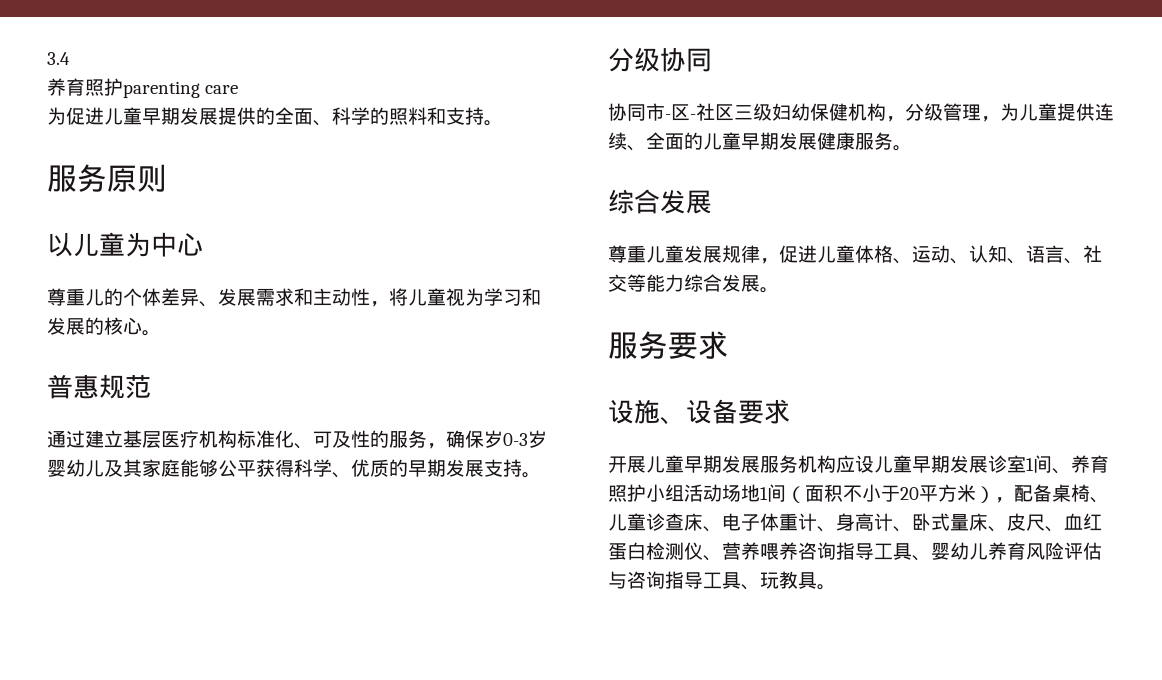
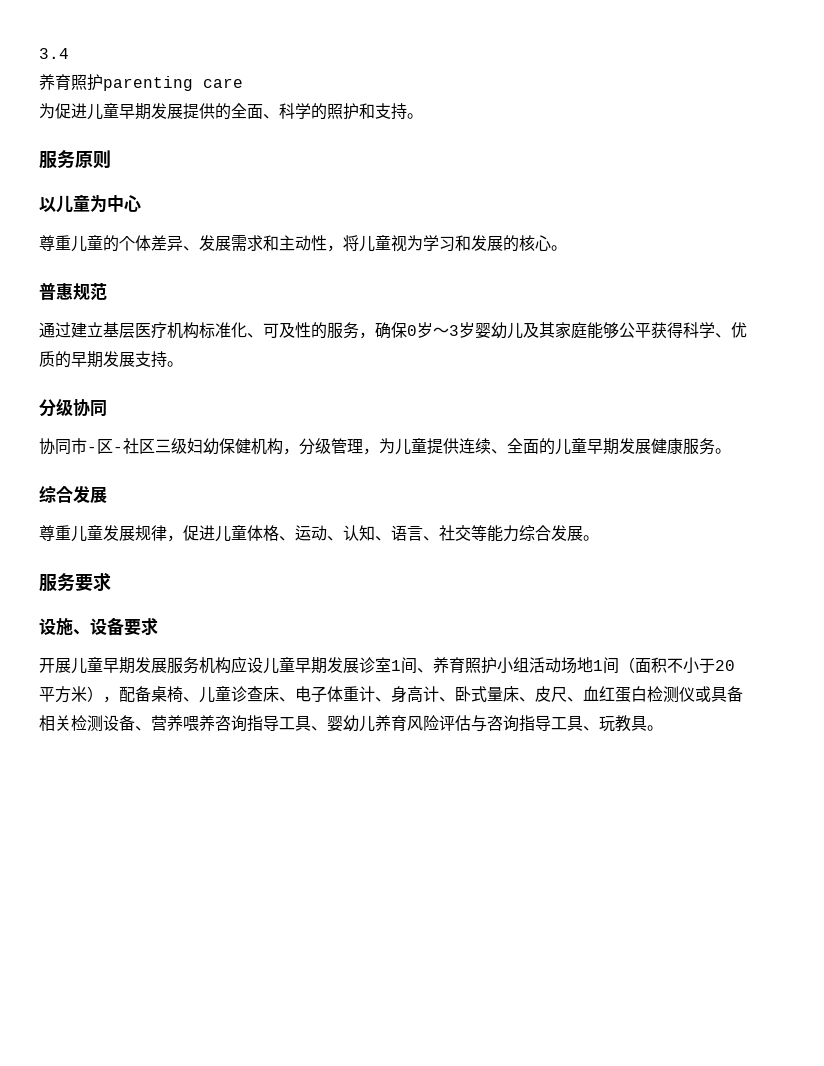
- 为促进儿童早期发展提供的全面、科学的照料和支持。
+ 为促进儿童早期发展提供的全面、科学的照护和支持。
- 尊重儿的个体差异、发展需求和主动性，将儿童视为学习和发展的核心。
+ 尊重儿童的个体差异、发展需求和主动性，将儿童视为学习和发展的核心。
- 通过建立基层医疗机构标准化、可及性的服务，确保岁0-3岁婴幼儿及其家庭能够公平获得科学、优质的早期发展支持。
+ 通过建立基层医疗机构标准化、可及性的服务，确保0岁～3岁婴幼儿及其家庭能够公平获得科学、优质的早期发展支持。
- 开展儿童早期发展服务机构应设儿童早期发展诊室1间、养育照护小组活动场地1间（面积不小于20平方米），配备桌椅、儿童诊查床、电子体重计、身高计、卧式量床、皮尺、血红蛋白检测仪、营养喂养咨询指导工具、婴幼儿养育风险评估与咨询指导工具、玩教具。
+ 开展儿童早期发展服务机构应设儿童早期发展诊室1间、养育照护小组活动场地1间（面积不小于20平方米），配备桌椅、儿童诊查床、电子体重计、身高计、卧式量床、皮尺、血红蛋白检测仪或具备相关检测设备、营养喂养咨询指导工具、婴幼儿养育风险评估与咨询指导工具、玩教具。

